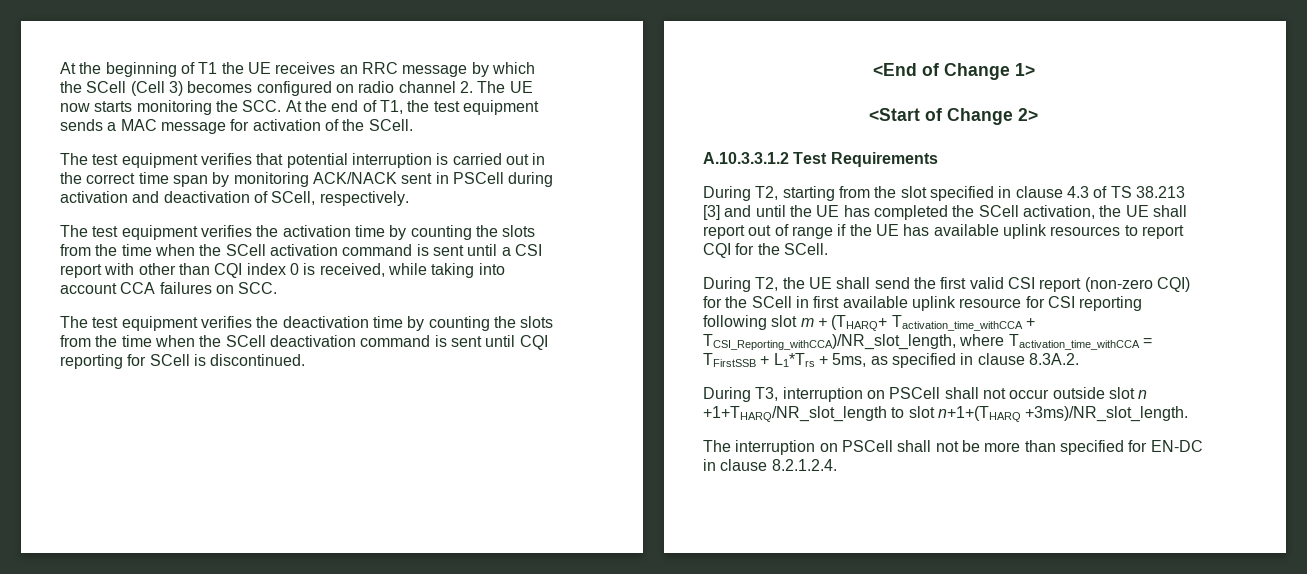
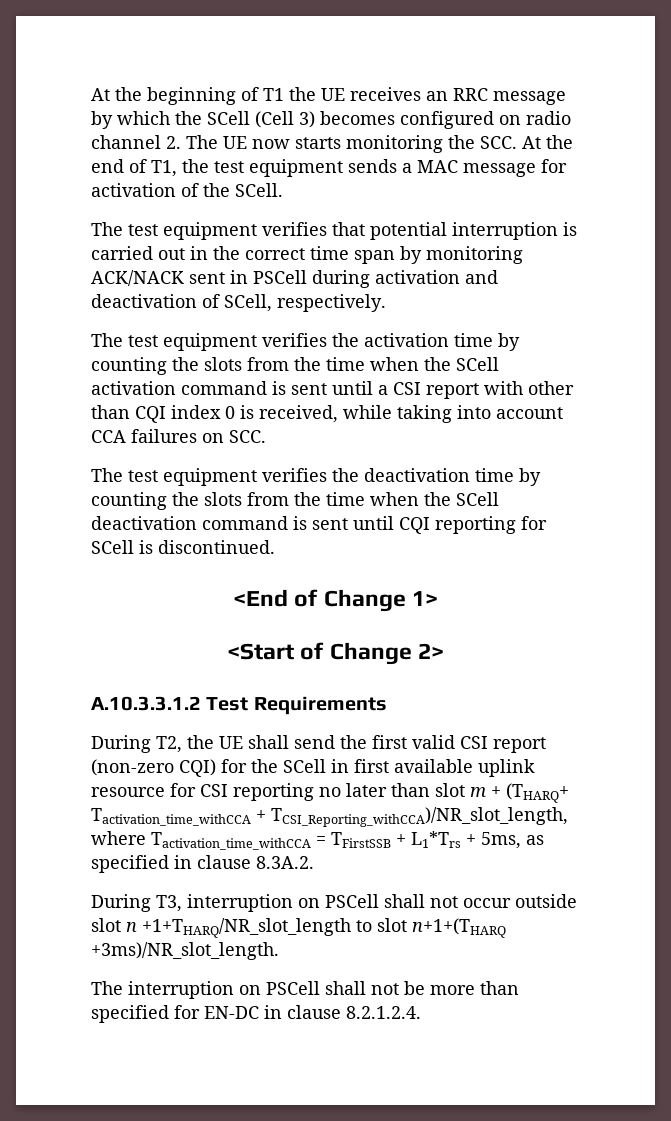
- During T2, starting from the slot specified in clause 4.3 of TS 38.213 [3] and until the UE has completed the SCell activation, the UE shall report out of range if the UE has available uplink resources to report CQI for the SCell.
- During T2, the UE shall send the first valid CSI report (non-zero CQI) for the SCell in first available uplink resource for CSI reporting following slot m + (THARQ+ Tactivation_time_withCCA + TCSI_Reporting_withCCA)/NR_slot_length, where Tactivation_time_withCCA = TFirstSSB + L1*Trs + 5ms, as specified in clause 8.3A.2.
+ During T2, the UE shall send the first valid CSI report (non-zero CQI) for the SCell in first available uplink resource for CSI reporting no later than slot m + (THARQ+ Tactivation_time_withCCA + TCSI_Reporting_withCCA)/NR_slot_length, where Tactivation_time_withCCA = TFirstSSB + L1*Trs + 5ms, as specified in clause 8.3A.2.

